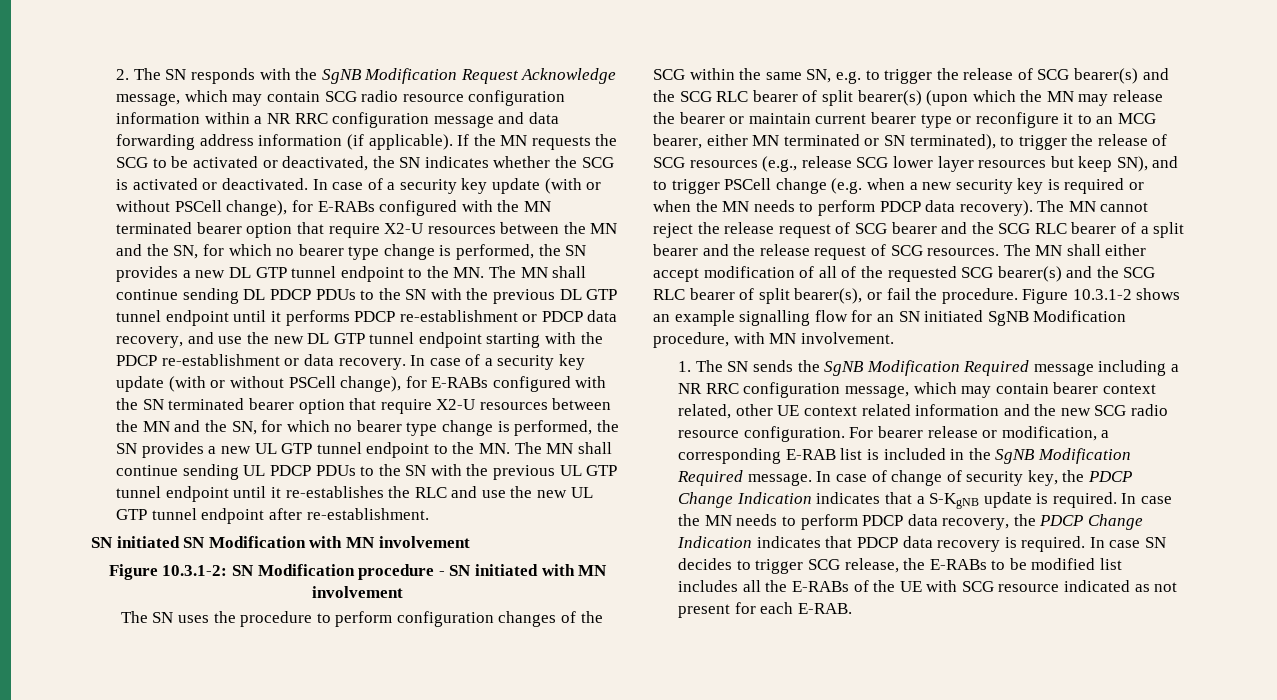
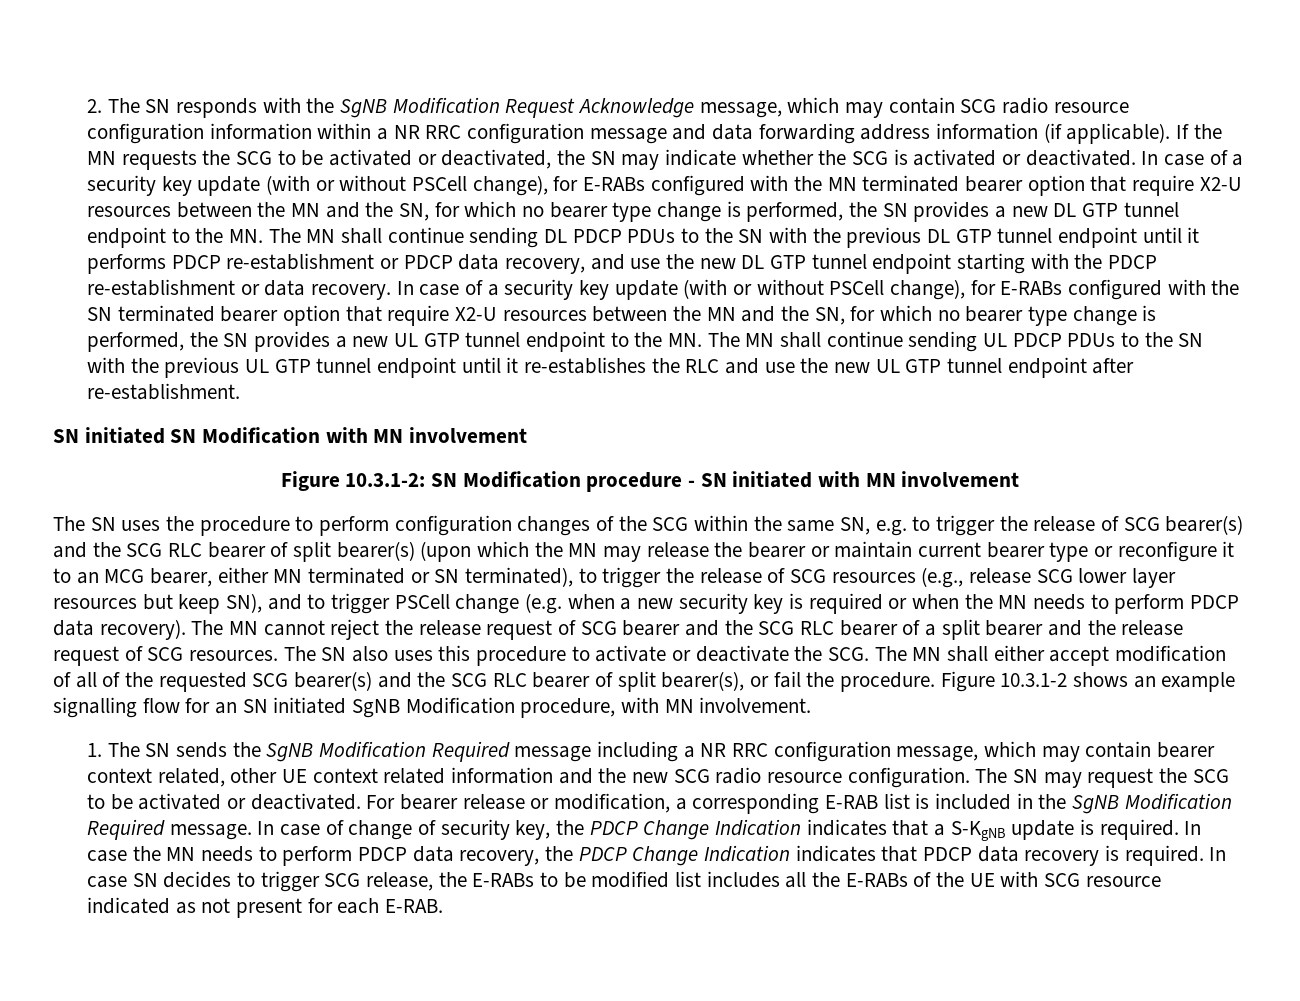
- If the MN requests the SCG to be activated or deactivated, the SN indicates whether the SCG is activated or deactivated.
+ If the MN requests the SCG to be activated or deactivated, the SN may indicate whether the SCG is activated or deactivated.
- The MN shall either accept modification of all of the requested SCG bearer(s) and the SCG RLC bearer of split bearer(s), or fail the procedure.
+ The SN also uses this procedure to activate or deactivate the SCG. The MN shall either accept modification of all of the requested SCG bearer(s) and the SCG RLC bearer of split bearer(s), or fail the procedure.
+ The SN may request the SCG to be activated or deactivated.

